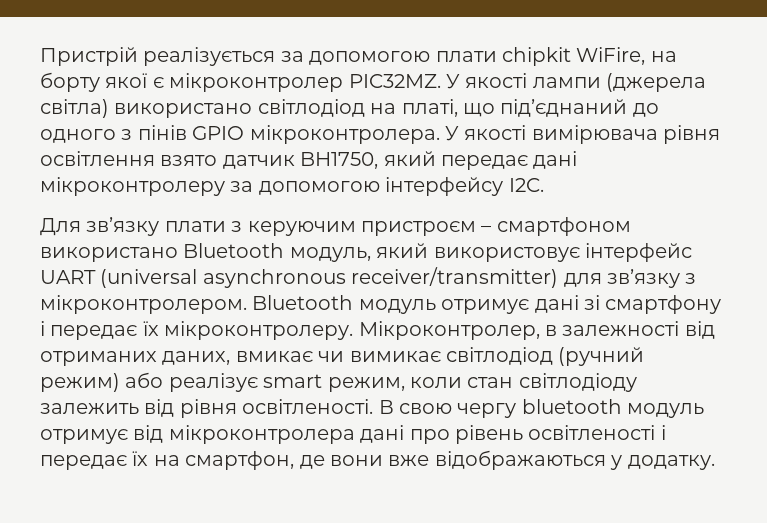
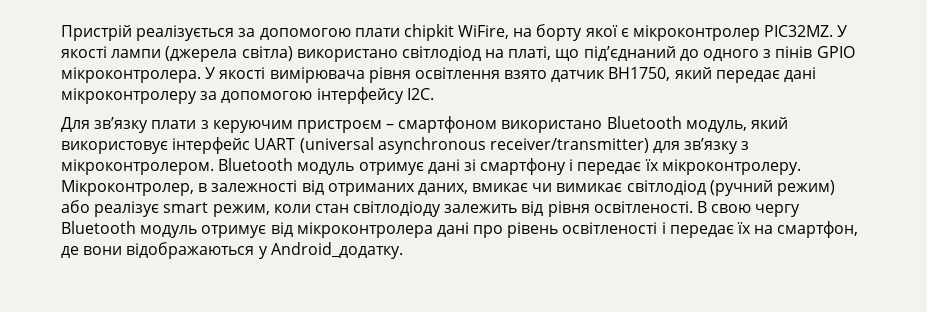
- В свою чергу bluetooth модуль отримує від мікроконтролера дані про рівень освітленості і передає їх на смартфон, де вони вже відображаються у додатку.
+ В свою чергу Bluetooth модуль отримує від мікроконтролера дані про рівень освітленості і передає їх на смартфон, де вони відображаються у Android_додатку.

